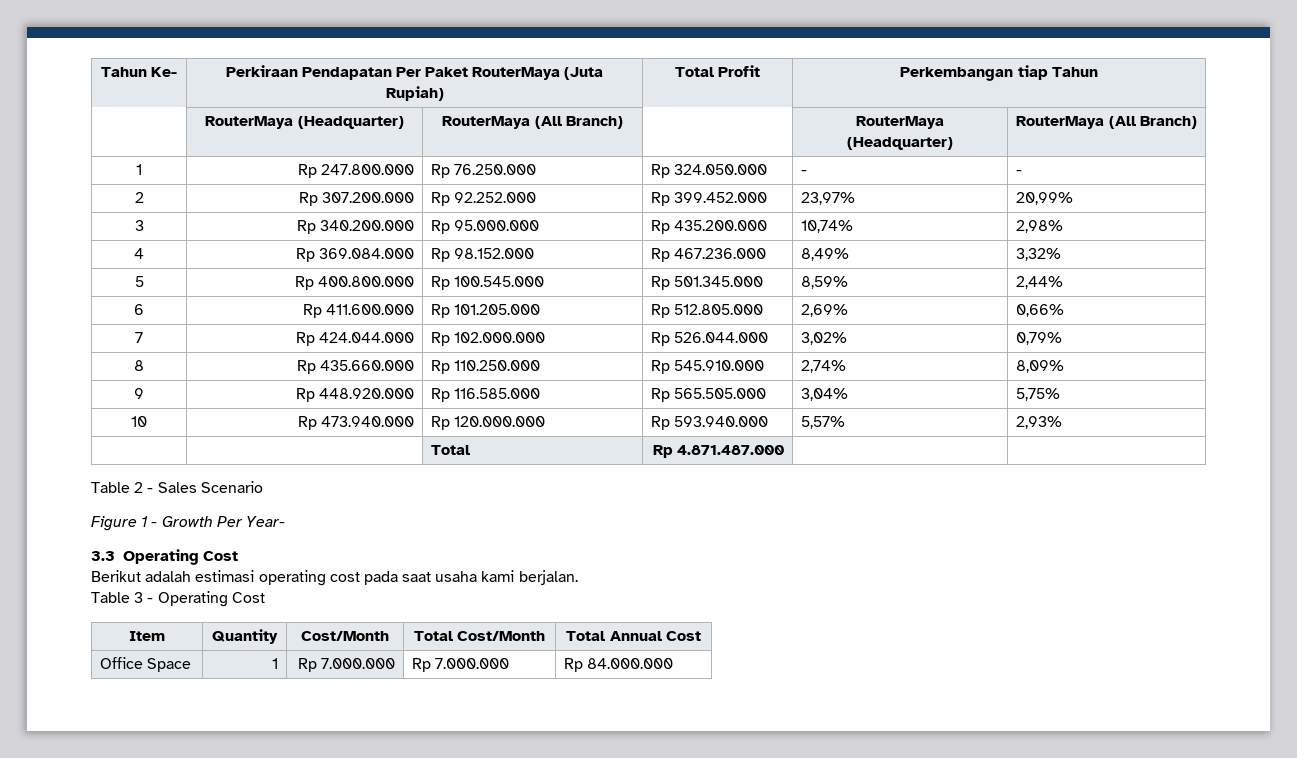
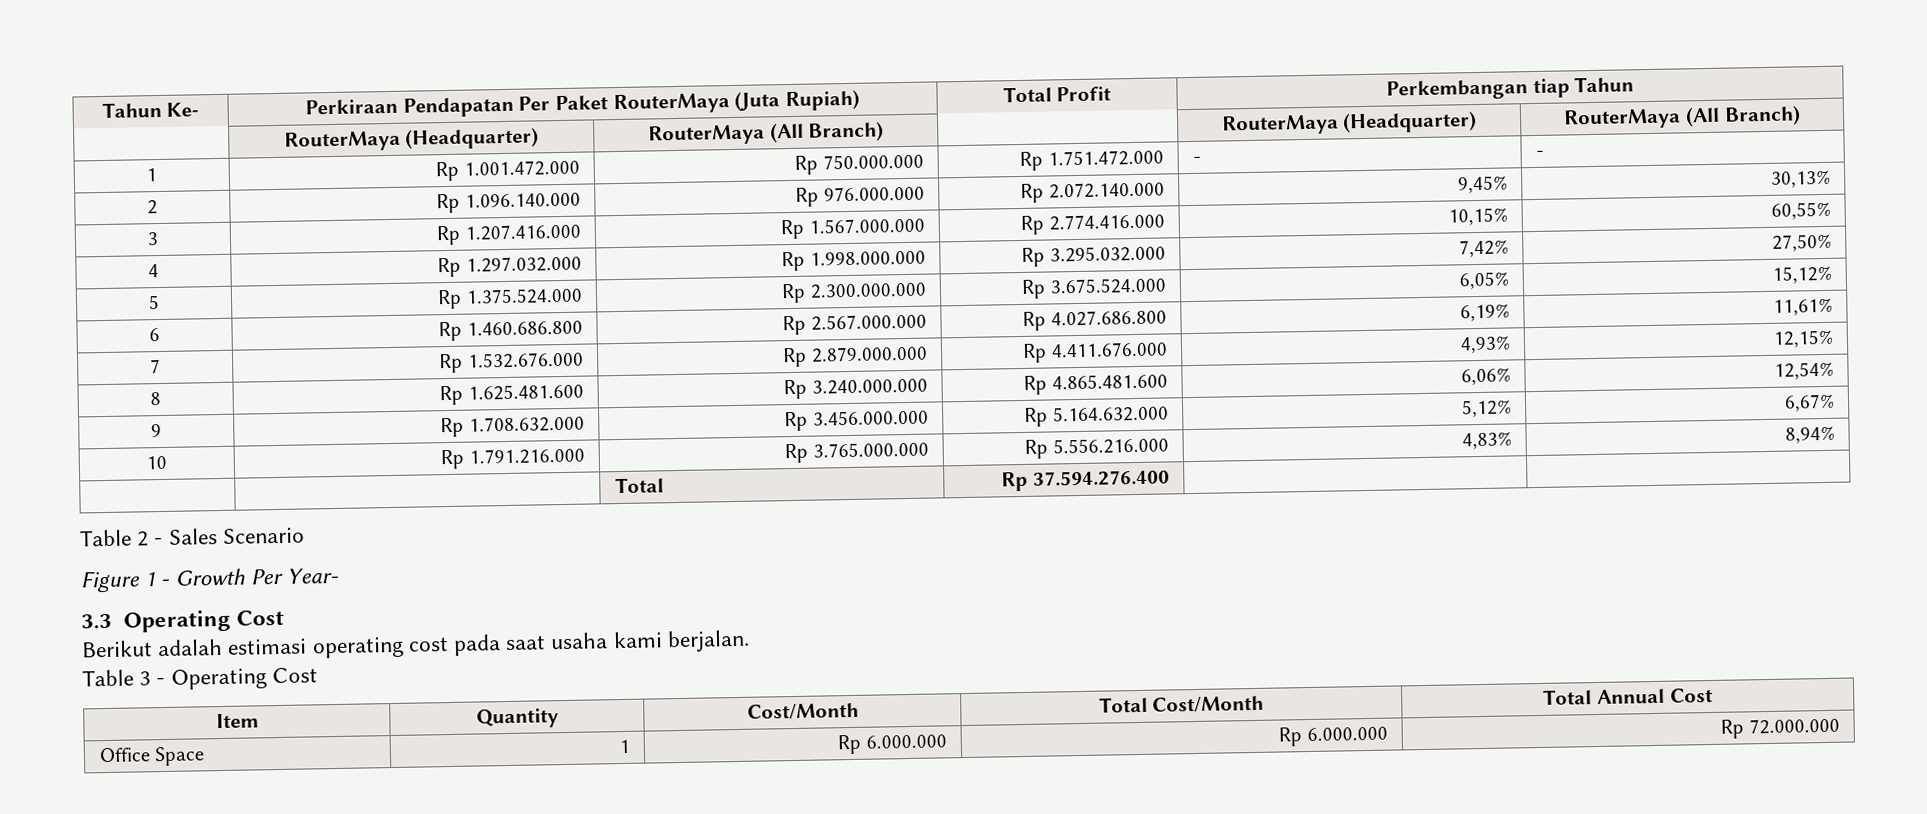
- 1 | Rp 247.800.000 | Rp 76.250.000 | Rp 324.050.000 | - | -
+ 1 | Rp 1.001.472.000 | Rp 750.000.000 | Rp 1.751.472.000 | - | -
- 2 | Rp 307.200.000 | Rp 92.252.000 | Rp 399.452.000 | 23,97% | 20,99%
+ 2 | Rp 1.096.140.000 | Rp 976.000.000 | Rp 2.072.140.000 | 9,45% | 30,13%
- 3 | Rp 340.200.000 | Rp 95.000.000 | Rp 435.200.000 | 10,74% | 2,98%
+ 3 | Rp 1.207.416.000 | Rp 1.567.000.000 | Rp 2.774.416.000 | 10,15% | 60,55%
- 4 | Rp 369.084.000 | Rp 98.152.000 | Rp 467.236.000 | 8,49% | 3,32%
+ 4 | Rp 1.297.032.000 | Rp 1.998.000.000 | Rp 3.295.032.000 | 7,42% | 27,50%
- 5 | Rp 400.800.000 | Rp 100.545.000 | Rp 501.345.000 | 8,59% | 2,44%
+ 5 | Rp 1.375.524.000 | Rp 2.300.000.000 | Rp 3.675.524.000 | 6,05% | 15,12%
- 6 | Rp 411.600.000 | Rp 101.205.000 | Rp 512.805.000 | 2,69% | 0,66%
+ 6 | Rp 1.460.686.800 | Rp 2.567.000.000 | Rp 4.027.686.800 | 6,19% | 11,61%
- 7 | Rp 424.044.000 | Rp 102.000.000 | Rp 526.044.000 | 3,02% | 0,79%
+ 7 | Rp 1.532.676.000 | Rp 2.879.000.000 | Rp 4.411.676.000 | 4,93% | 12,15%
- 8 | Rp 435.660.000 | Rp 110.250.000 | Rp 545.910.000 | 2,74% | 8,09%
+ 8 | Rp 1.625.481.600 | Rp 3.240.000.000 | Rp 4.865.481.600 | 6,06% | 12,54%
- 9 | Rp 448.920.000 | Rp 116.585.000 | Rp 565.505.000 | 3,04% | 5,75%
+ 9 | Rp 1.708.632.000 | Rp 3.456.000.000 | Rp 5.164.632.000 | 5,12% | 6,67%
- 10 | Rp 473.940.000 | Rp 120.000.000 | Rp 593.940.000 | 5,57% | 2,93%
+ 10 | Rp 1.791.216.000 | Rp 3.765.000.000 | Rp 5.556.216.000 | 4,83% | 8,94%
- | | Total | Rp 4.871.487.000 | |
+ | | Total | Rp 37.594.276.400 | |
- Office Space | 1 | Rp 7.000.000 | Rp 7.000.000 | Rp 84.000.000
+ Office Space | 1 | Rp 6.000.000 | Rp 6.000.000 | Rp 72.000.000

